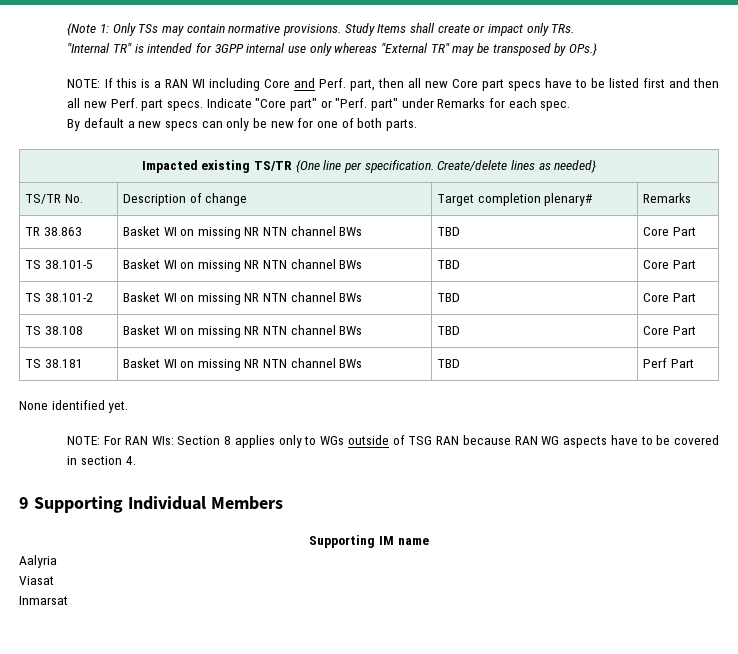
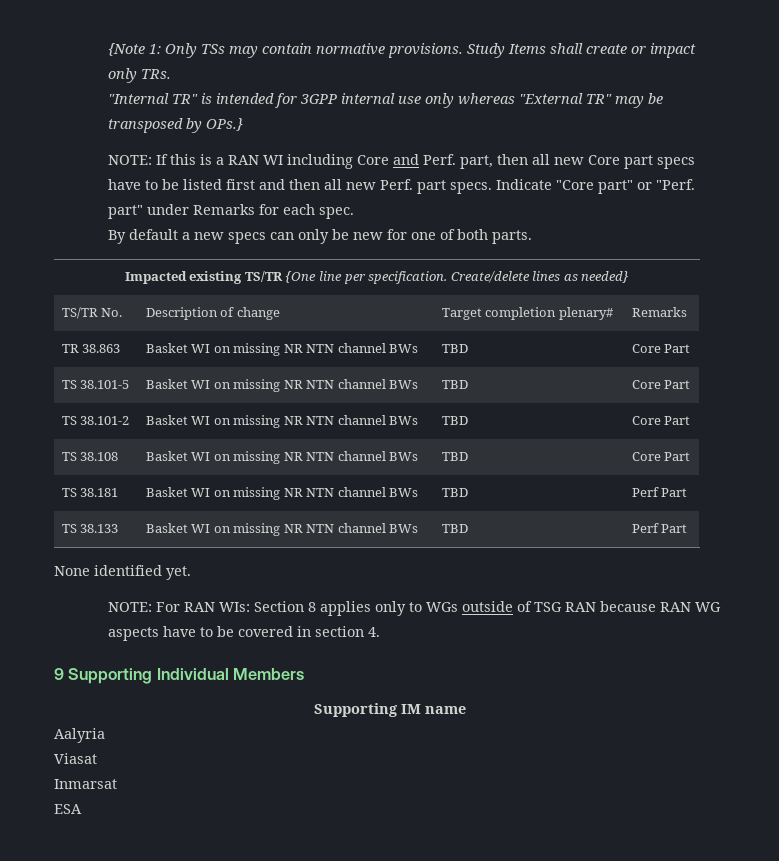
+ TS 38.133 | Basket WI on missing NR NTN channel BWs | TBD | Perf Part
+ ESA

